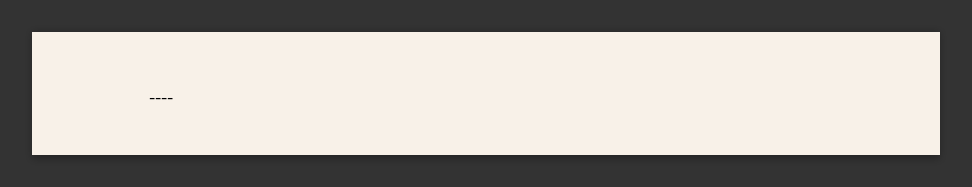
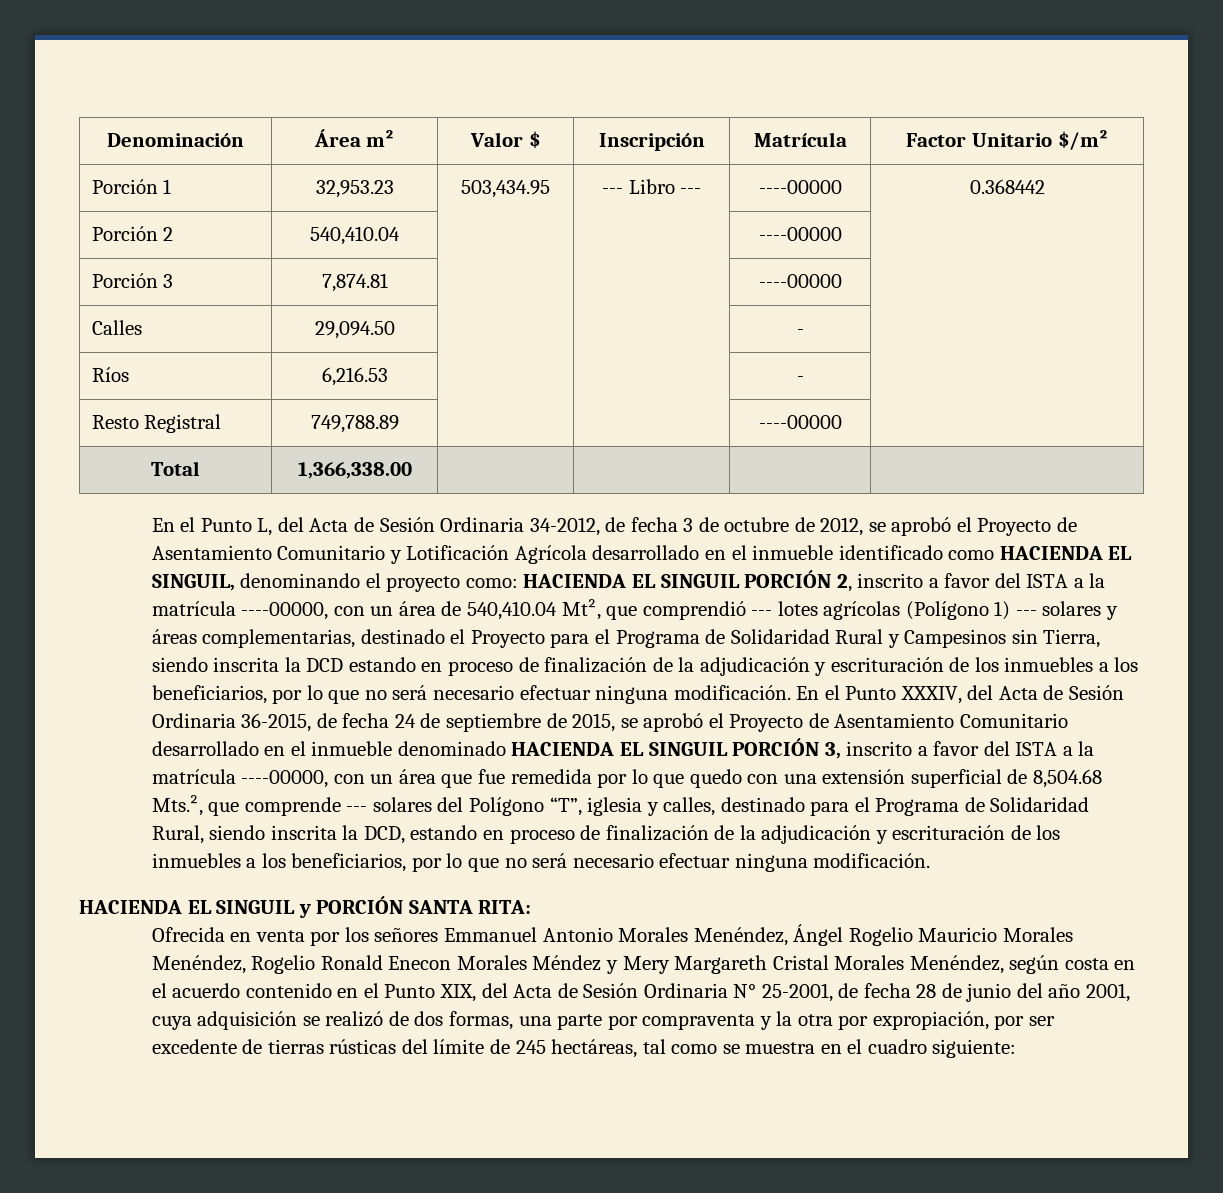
- ----
+ Denominación | Área m² | Valor $ | Inscripción | Matrícula | Factor Unitario $/m²
+ Porción 1 | 32,953.23 | 503,434.95 | --- Libro --- | ----00000 | 0.368442
+ Porción 2 | 540,410.04 | | | ----00000 |
+ Porción 3 | 7,874.81 | | | ----00000 |
+ Calles | 29,094.50 | | | - |
+ Ríos | 6,216.53 | | | - |
+ Resto Registral | 749,788.89 | | | ----00000 |
+ Total | 1,366,338.00 | | | |
+ En el Punto L, del Acta de Sesión Ordinaria 34-2012, de fecha 3 de octubre de 2012, se aprobó el Proyecto de Asentamiento Comunitario y Lotificación Agrícola desarrollado en el inmueble identificado como HACIENDA EL SINGUIL, denominando el proyecto como: HACIENDA EL SINGUIL PORCIÓN 2, inscrito a favor del ISTA a la matrícula ----00000, con un área de 540,410.04 Mt², que comprendió --- lotes agrícolas (Polígono 1) --- solares y áreas complementarias, destinado el Proyecto para el Programa de Solidaridad Rural y Campesinos sin Tierra, siendo inscrita la DCD estando en proceso de finalización de la adjudicación y escrituración de los inmuebles a los beneficiarios, por lo que no será necesario efectuar ninguna modificación. En el Punto XXXIV, del Acta de Sesión Ordinaria 36-2015, de fecha 24 de septiembre de 2015, se aprobó el Proyecto de Asentamiento Comunitario desarrollado en el inmueble denominado HACIENDA EL SINGUIL PORCIÓN 3, inscrito a favor del ISTA a la matrícula ----00000, con un área que fue remedida por lo que quedo con una extensión superficial de 8,504.68 Mts.², que comprende --- solares del Polígono “T”, iglesia y calles, destinado para el Programa de Solidaridad Rural, siendo inscrita la DCD, estando en proceso de finalización de la adjudicación y escrituración de los inmuebles a los beneficiarios, por lo que no será necesario efectuar ninguna modificación.
+ HACIENDA EL SINGUIL y PORCIÓN SANTA RITA:
+ Ofrecida en venta por los señores Emmanuel Antonio Morales Menéndez, Ángel Rogelio Mauricio Morales Menéndez, Rogelio Ronald Enecon Morales Méndez y Mery Margareth Cristal Morales Menéndez, según costa en el acuerdo contenido en el Punto XIX, del Acta de Sesión Ordinaria N° 25-2001, de fecha 28 de junio del año 2001, cuya adquisición se realizó de dos formas, una parte por compraventa y la otra por expropiación, por ser excedente de tierras rústicas del límite de 245 hectáreas, tal como se muestra en el cuadro siguiente:

